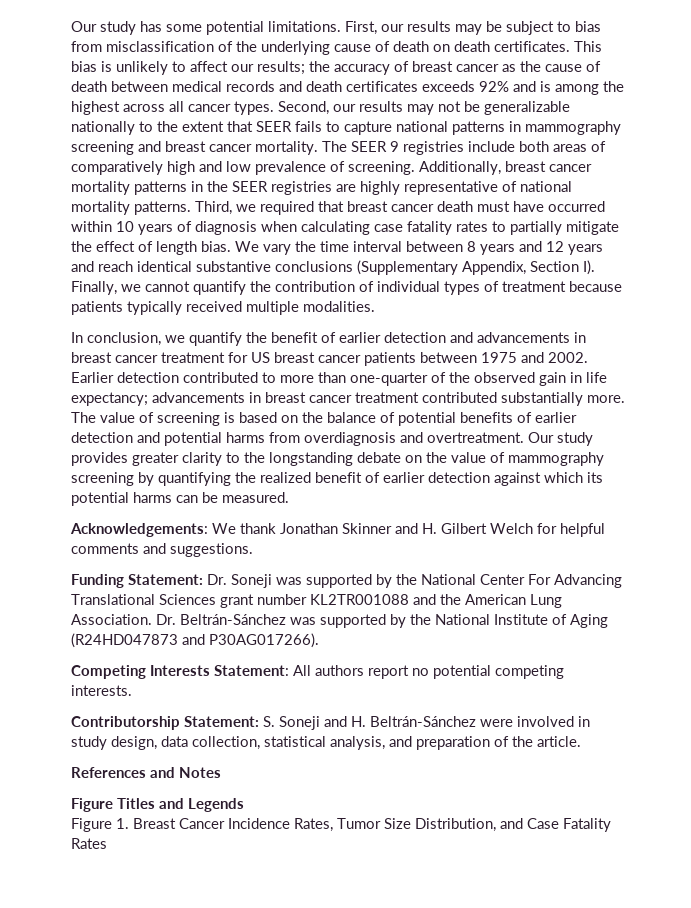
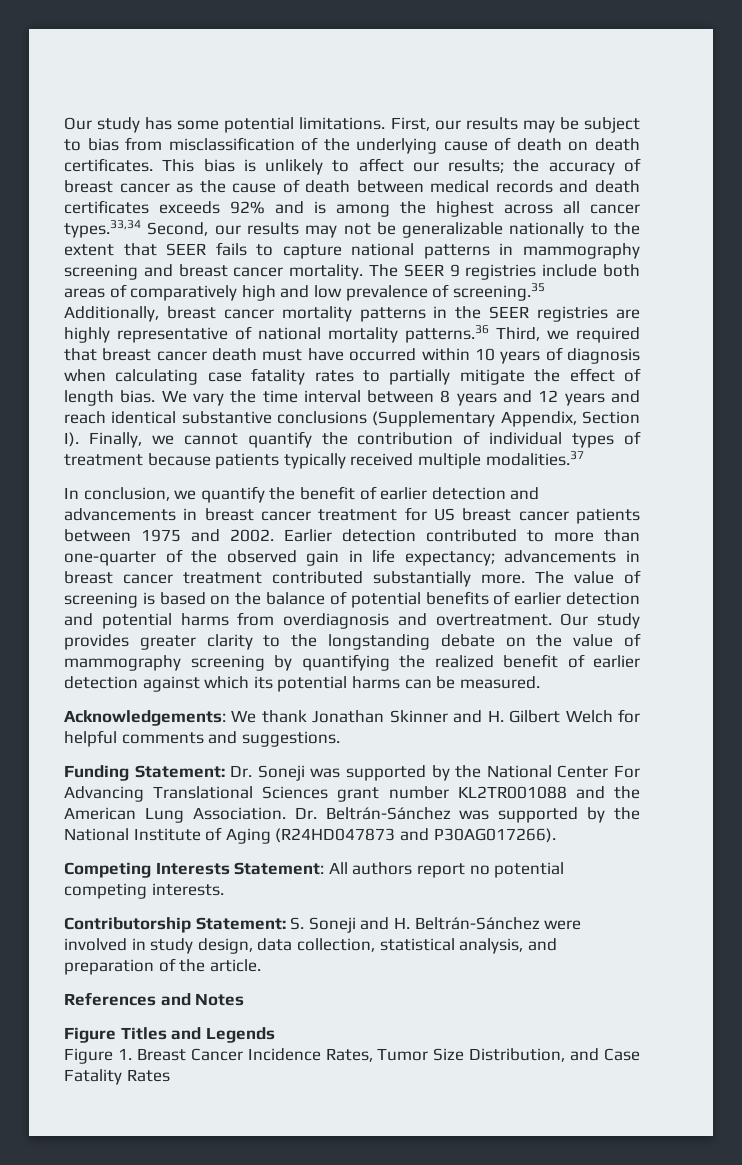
- This bias is unlikely to affect our results; the accuracy of breast cancer as the cause of death between medical records and death certificates exceeds 92% and is among the highest across all cancer types. Second, our results may not be generalizable nationally to the extent that SEER fails to capture national patterns in mammography screening and breast cancer mortality.
+ This bias is unlikely to affect our results; the accuracy of breast cancer as the cause of death between medical records and death certificates exceeds 92% and is among the highest across all cancer types.33,34 Second, our results may not be generalizable nationally to the extent that SEER fails to capture national patterns in mammography screening and breast cancer mortality.
- The SEER 9 registries include both areas of comparatively high and low prevalence of screening. Additionally, breast cancer mortality patterns in the SEER registries are highly representative of national mortality patterns. Third, we required that breast cancer death must have occurred within 10 years of diagnosis when calculating case fatality rates to partially mitigate the effect of length bias.
+ The SEER 9 registries include both areas of comparatively high and low prevalence of screening.35 Additionally, breast cancer mortality patterns in the SEER registries are highly representative of national mortality patterns.36 Third, we required that breast cancer death must have occurred within 10 years of diagnosis when calculating case fatality rates to partially mitigate the effect of length bias.
- We vary the time interval between 8 years and 12 years and reach identical substantive conclusions (Supplementary Appendix, Section I). Finally, we cannot quantify the contribution of individual types of treatment because patients typically received multiple modalities.
+ We vary the time interval between 8 years and 12 years and reach identical substantive conclusions (Supplementary Appendix, Section I). Finally, we cannot quantify the contribution of individual types of treatment because patients typically received multiple modalities.37

